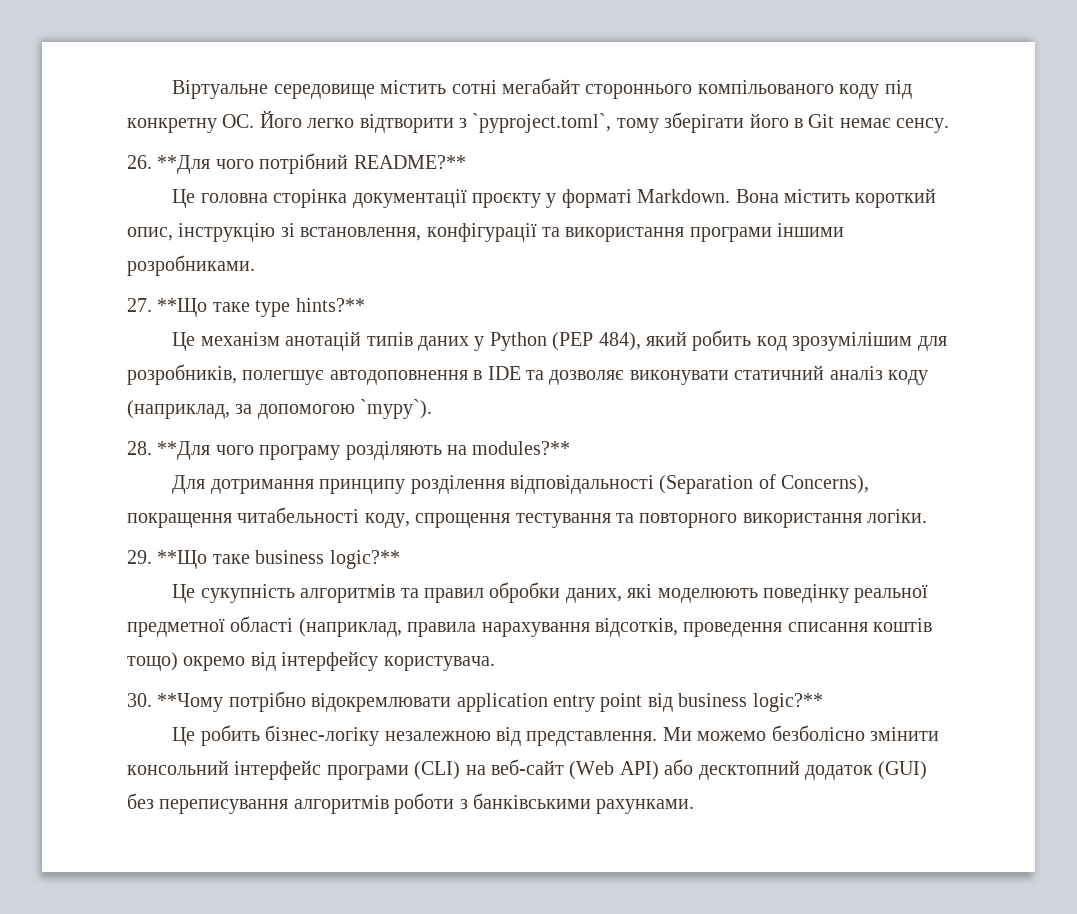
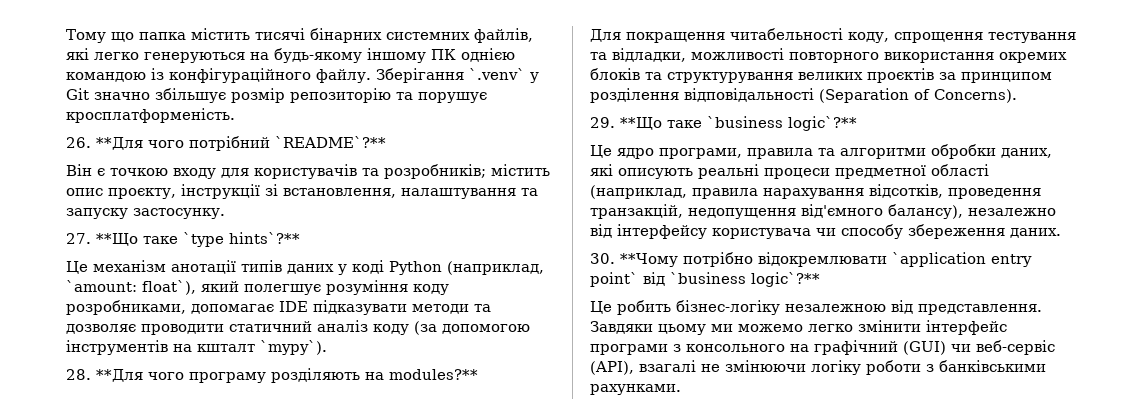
- Віртуальне середовище містить сотні мегабайт стороннього компільованого коду під конкретну ОС. Його легко відтворити з `pyproject.toml`, тому зберігати його в Git немає сенсу.
- 26. **Для чого потрібний README?**
- Це головна сторінка документації проєкту у форматі Markdown. Вона містить короткий опис, інструкцію зі встановлення, конфігурації та використання програми іншими розробниками.
+ Тому що папка містить тисячі бінарних системних файлів, які легко генеруються на будь-якому іншому ПК однією командою із конфігураційного файлу. Зберігання `.venv` у Git значно збільшує розмір репозиторію та порушує кросплатформеність.
+ 26. **Для чого потрібний `README`?**
+ Він є точкою входу для користувачів та розробників; містить опис проєкту, інструкції зі встановлення, налаштування та запуску застосунку.
- 27. **Що таке type hints?**
+ 27. **Що таке `type hints`?**
- Це механізм анотацій типів даних у Python (PEP 484), який робить код зрозумілішим для розробників, полегшує автодоповнення в IDE та дозволяє виконувати статичний аналіз коду (наприклад, за допомогою `mypy`).
+ Це механізм анотації типів даних у коді Python (наприклад, `amount: float`), який полегшує розуміння коду розробниками, допомагає IDE підказувати методи та дозволяє проводити статичний аналіз коду (за допомогою інструментів на кшталт `mypy`).
- Для дотримання принципу розділення відповідальності (Separation of Concerns), покращення читабельності коду, спрощення тестування та повторного використання логіки.
+ Для покращення читабельності коду, спрощення тестування та відладки, можливості повторного використання окремих блоків та структурування великих проєктів за принципом розділення відповідальності (Separation of Concerns).
- 29. **Що таке business logic?**
- Це сукупність алгоритмів та правил обробки даних, які моделюють поведінку реальної предметної області (наприклад, правила нарахування відсотків, проведення списання коштів тощо) окремо від інтерфейсу користувача.
- 30. **Чому потрібно відокремлювати application entry point від business logic?**
+ 29. **Що таке `business logic`?**
+ Це ядро програми, правила та алгоритми обробки даних, які описують реальні процеси предметної області (наприклад, правила нарахування відсотків, проведення транзакцій, недопущення від'ємного балансу), незалежно від інтерфейсу користувача чи способу збереження даних.
+ 30. **Чому потрібно відокремлювати `application entry point` від `business logic`?**
- Ми можемо безболісно змінити консольний інтерфейс програми (CLI) на веб-сайт (Web API) або десктопний додаток (GUI) без переписування алгоритмів роботи з банківськими рахунками.
+ Завдяки цьому ми можемо легко змінити інтерфейс програми з консольного на графічний (GUI) чи веб-сервіс (API), взагалі не змінюючи логіку роботи з банківськими рахунками.

